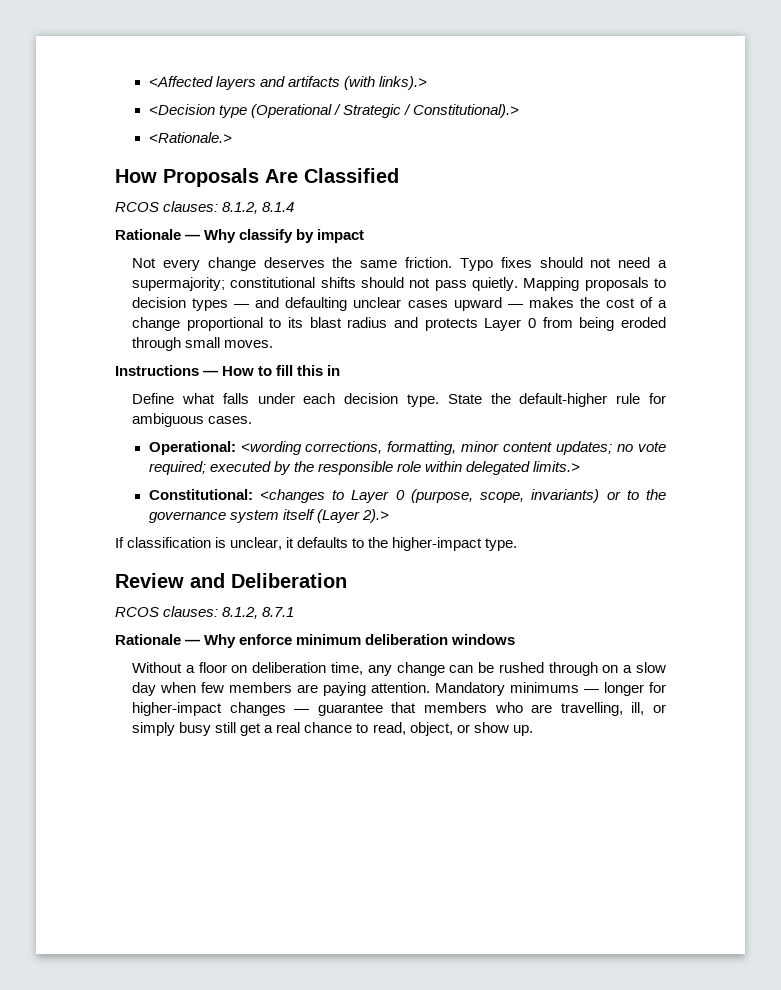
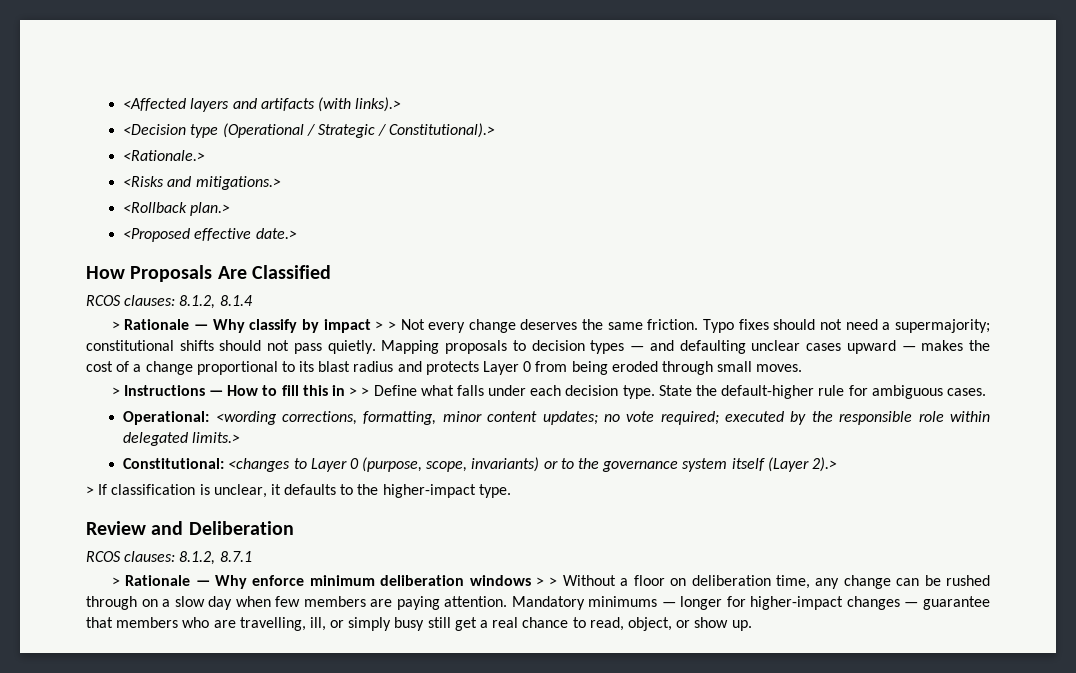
+ <Risks and mitigations.>
+ <Rollback plan.>
+ <Proposed effective date.>
- Rationale — Why classify by impact
- Not every change deserves the same friction.
+ > Rationale — Why classify by impact > > Not every change deserves the same friction.
- Instructions — How to fill this in
- Define what falls under each decision type.
+ > Instructions — How to fill this in > > Define what falls under each decision type.
- If classification is unclear, it defaults to the higher-impact type.
+ > If classification is unclear, it defaults to the higher-impact type.
- Rationale — Why enforce minimum deliberation windows
- Without a floor on deliberation time, any change can be rushed through on a slow day when few members are paying attention.
+ > Rationale — Why enforce minimum deliberation windows > > Without a floor on deliberation time, any change can be rushed through on a slow day when few members are paying attention.

